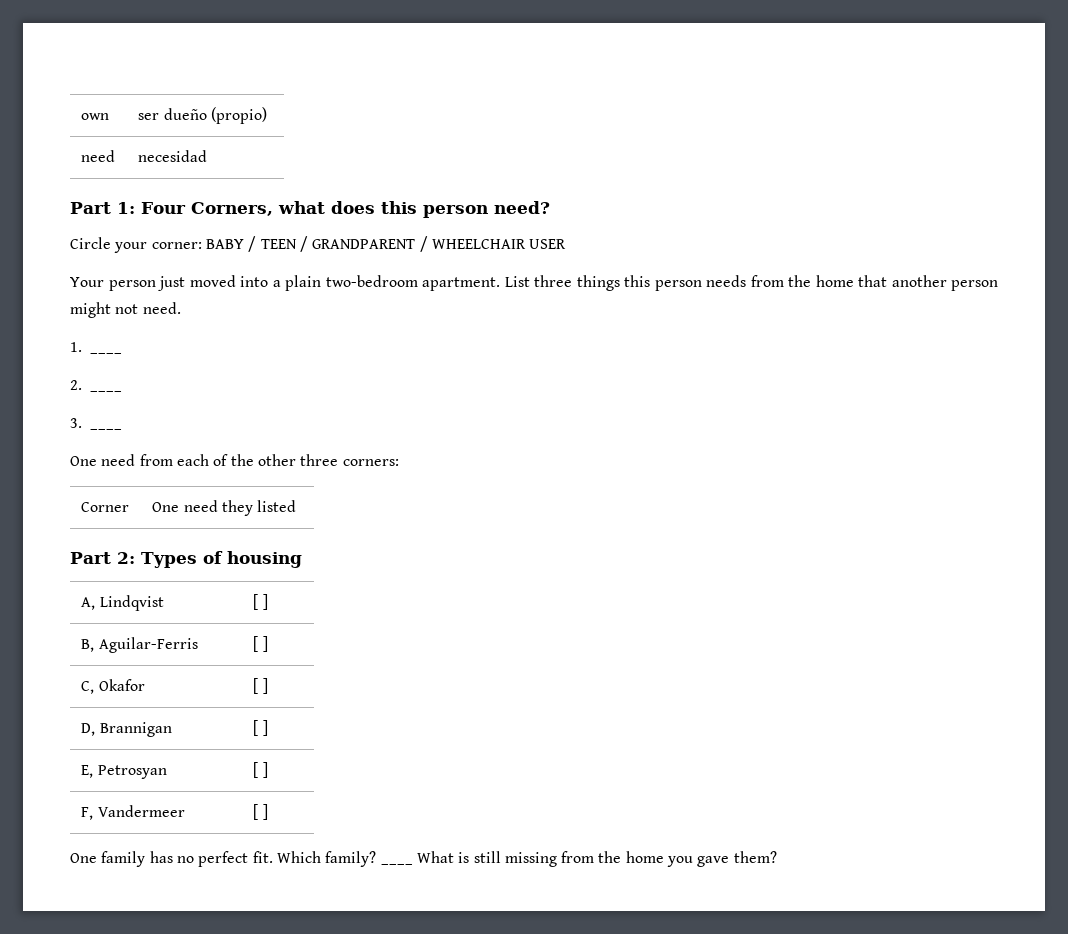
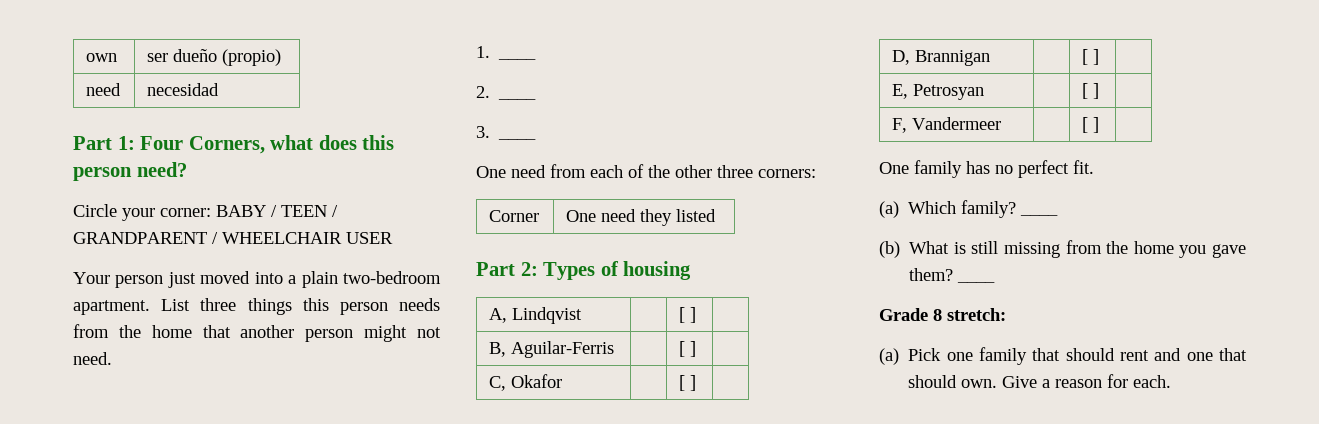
- One family has no perfect fit. Which family? ____ What is still missing from the home you gave them?
+ One family has no perfect fit.
+ (a) Which family? ____
+ (b) What is still missing from the home you gave them? ____
+ Grade 8 stretch:
+ (a) Pick one family that should rent and one that should own. Give a reason for each.

